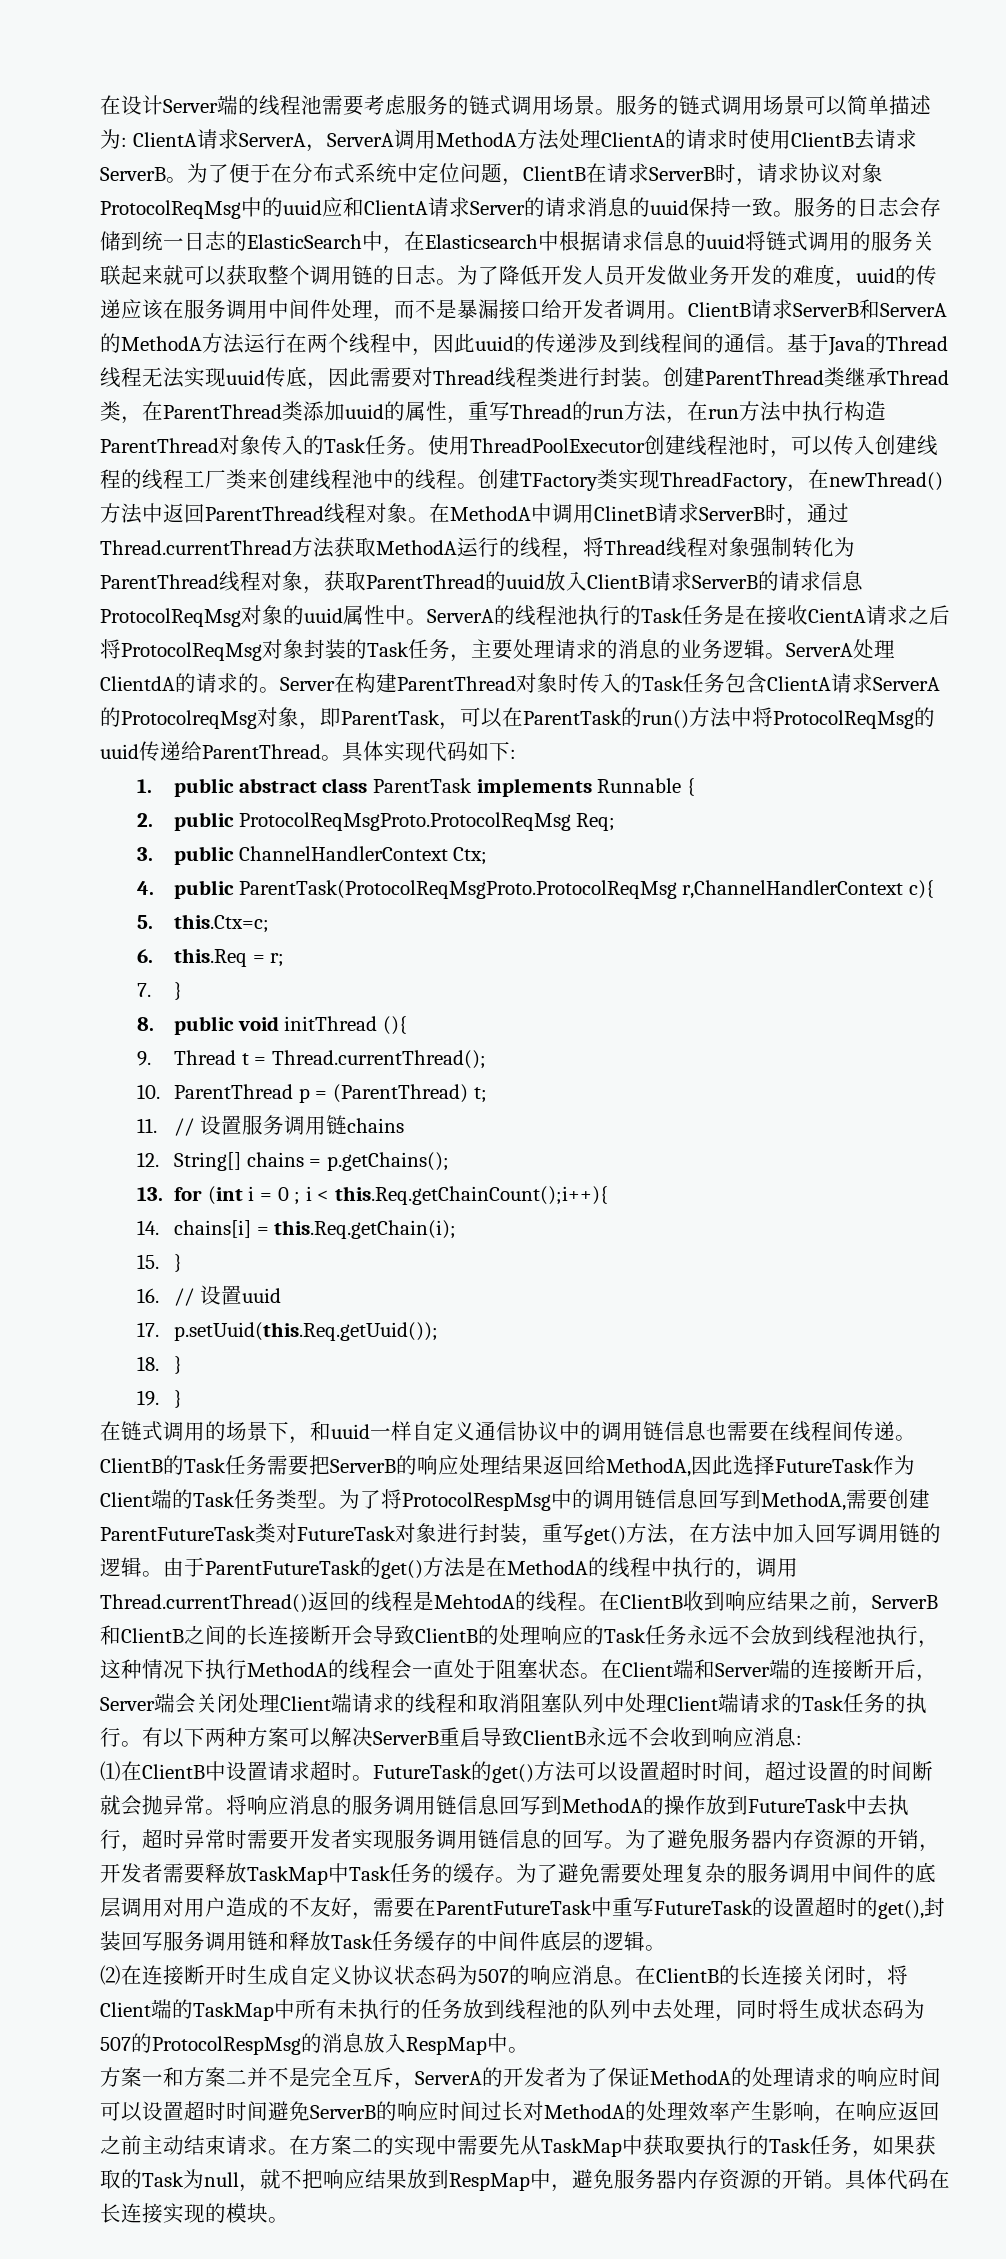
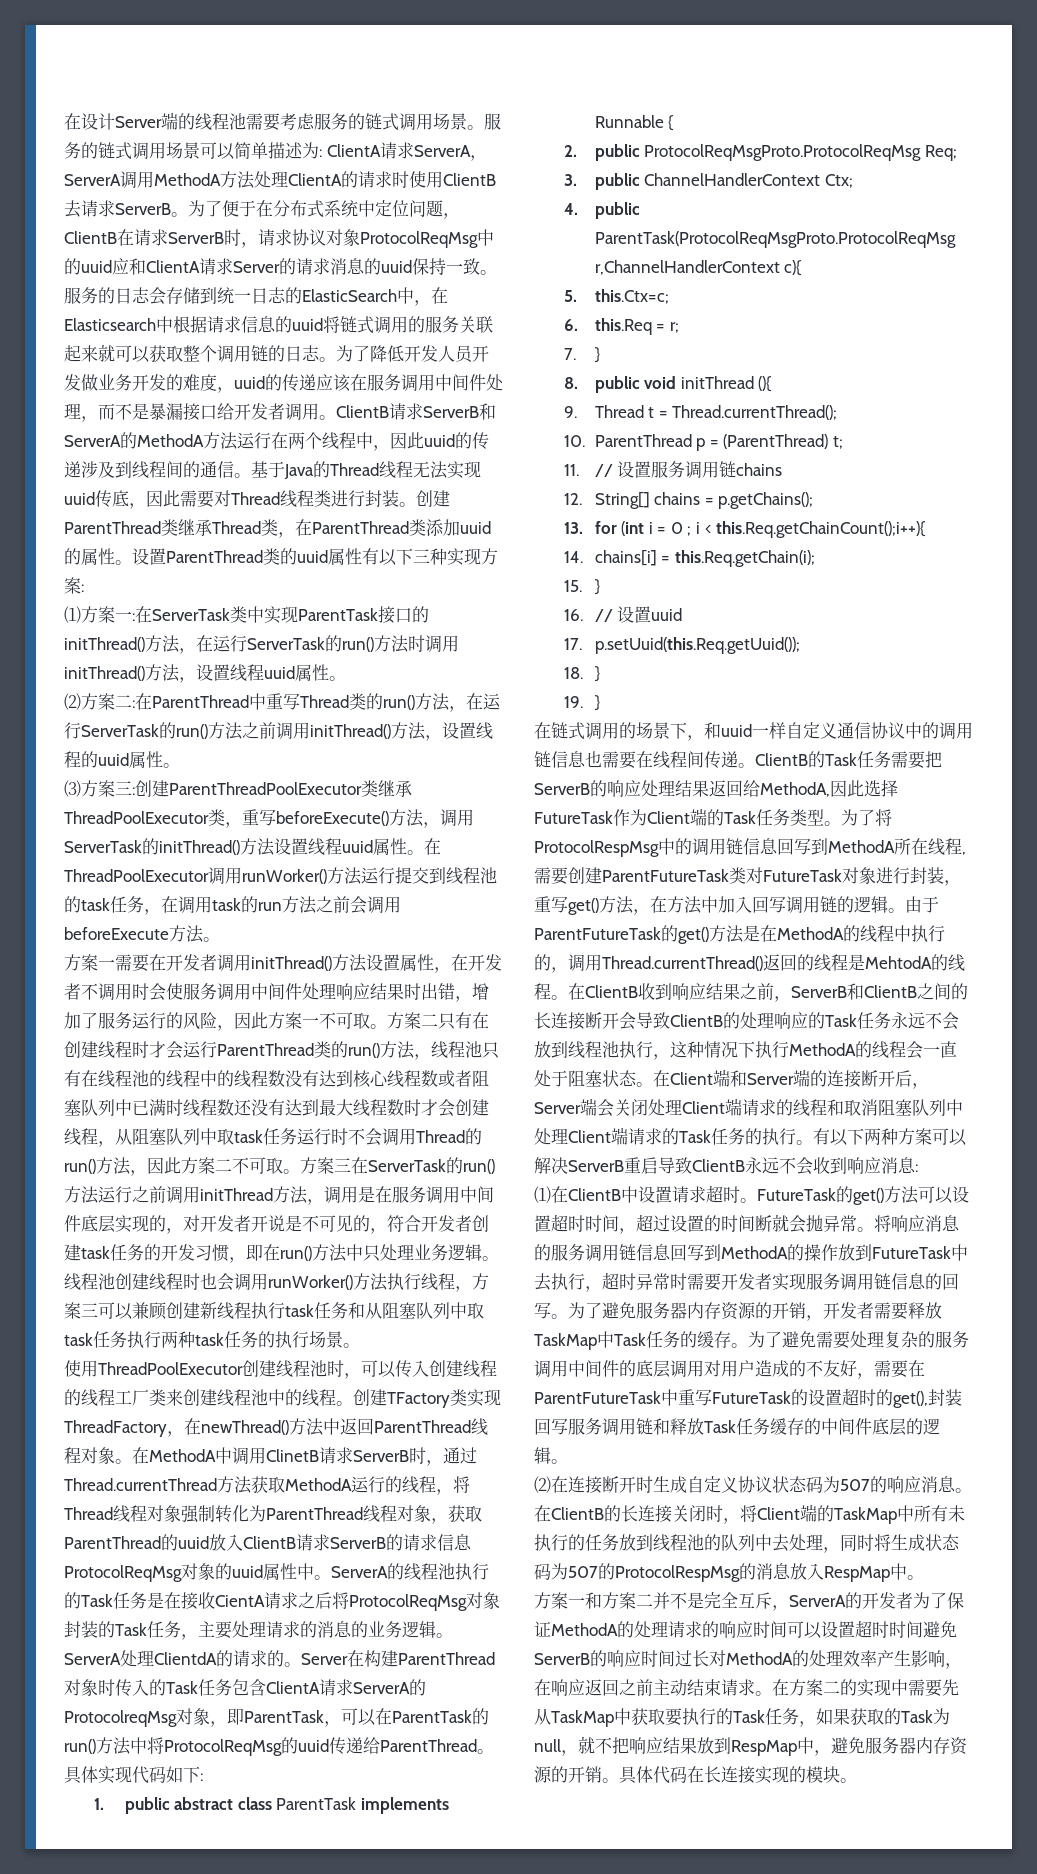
- 创建ParentThread类继承Thread类，在ParentThread类添加uuid的属性，重写Thread的run方法，在run方法中执行构造ParentThread对象传入的Task任务。使用ThreadPoolExecutor创建线程池时，可以传入创建线程的线程工厂类来创建线程池中的线程。
+ 创建ParentThread类继承Thread类，在ParentThread类添加uuid的属性。设置ParentThread类的uuid属性有以下三种实现方案:
+ ⑴方案一:在ServerTask类中实现ParentTask接口的initThread()方法，在运行ServerTask的run()方法时调用initThread()方法，设置线程uuid属性。
+ ⑵方案二:在ParentThread中重写Thread类的run()方法，在运行ServerTask的run()方法之前调用initThread()方法，设置线程的uuid属性。
+ ⑶方案三:创建ParentThreadPoolExecutor类继承ThreadPoolExecutor类，重写beforeExecute()方法，调用ServerTask的initThread()方法设置线程uuid属性。在ThreadPoolExecutor调用runWorker()方法运行提交到线程池的task任务，在调用task的run方法之前会调用beforeExecute方法。
+ 方案一需要在开发者调用initThread()方法设置属性，在开发者不调用时会使服务调用中间件处理响应结果时出错，增加了服务运行的风险，因此方案一不可取。方案二只有在创建线程时才会运行ParentThread类的run()方法，线程池只有在线程池的线程中的线程数没有达到核心线程数或者阻塞队列中已满时线程数还没有达到最大线程数时才会创建线程，从阻塞队列中取task任务运行时不会调用Thread的run()方法，因此方案二不可取。方案三在ServerTask的run()方法运行之前调用initThread方法，调用是在服务调用中间件底层实现的，对开发者开说是不可见的，符合开发者创建task任务的开发习惯，即在run()方法中只处理业务逻辑。线程池创建线程时也会调用runWorker()方法执行线程，方案三可以兼顾创建新线程执行task任务和从阻塞队列中取task任务执行两种task任务的执行场景。
+ 使用ThreadPoolExecutor创建线程池时，可以传入创建线程的线程工厂类来创建线程池中的线程。
- 为了将ProtocolRespMsg中的调用链信息回写到MethodA,需要创建ParentFutureTask类对FutureTask对象进行封装，重写get()方法，在方法中加入回写调用链的逻辑。
+ 为了将ProtocolRespMsg中的调用链信息回写到MethodA所在线程,需要创建ParentFutureTask类对FutureTask对象进行封装，重写get()方法，在方法中加入回写调用链的逻辑。

